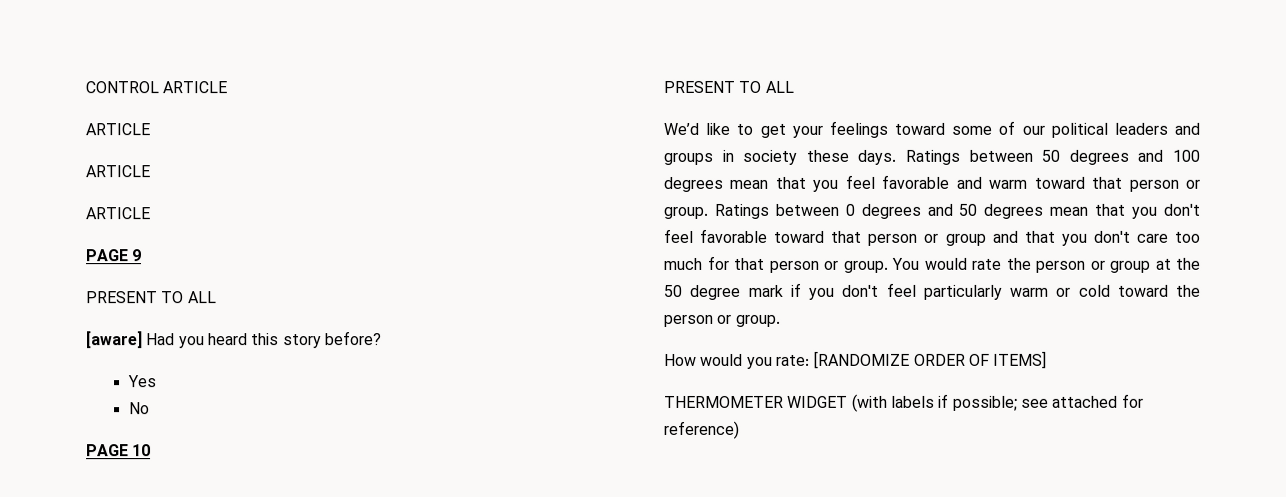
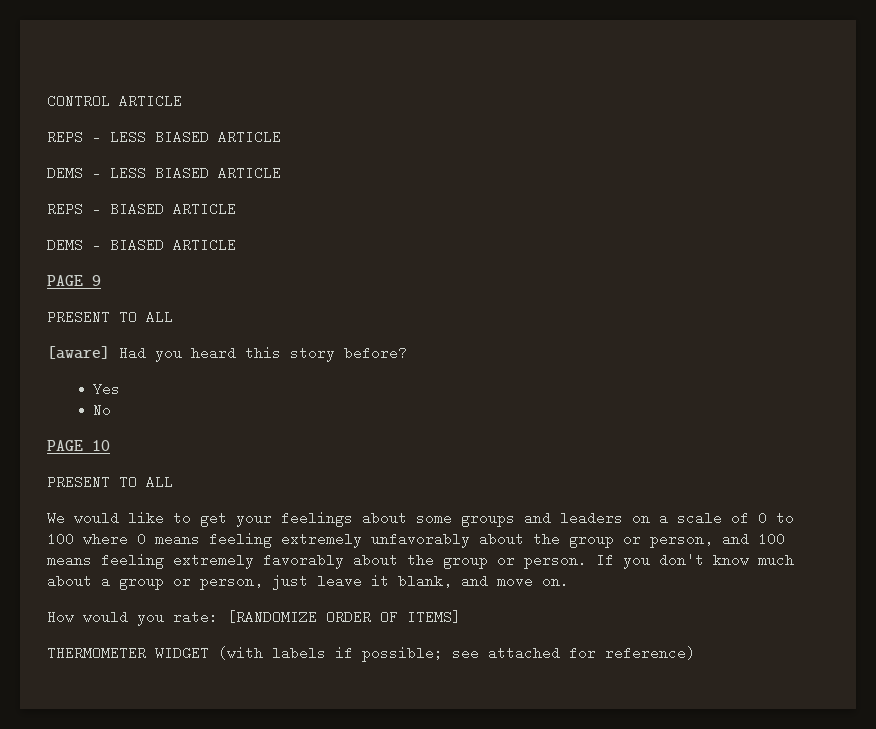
  CONTROL ARTICLE
- ARTICLE
- ARTICLE
- ARTICLE
+ REPS – LESS BIASED ARTICLE
+ DEMS – LESS BIASED ARTICLE
+ REPS – BIASED ARTICLE
+ DEMS – BIASED ARTICLE
- We’d like to get your feelings toward some of our political leaders and groups in society these days. Ratings between 50 degrees and 100 degrees mean that you feel favorable and warm toward that person or group. Ratings between 0 degrees and 50 degrees mean that you don't feel favorable toward that person or group and that you don't care too much for that person or group. You would rate the person or group at the 50 degree mark if you don't feel particularly warm or cold toward the person or group.
+ We would like to get your feelings about some groups and leaders on a scale of 0 to 100 where 0 means feeling extremely unfavorably about the group or person, and 100 means feeling extremely favorably about the group or person. If you don't know much about a group or person, just leave it blank, and move on.

